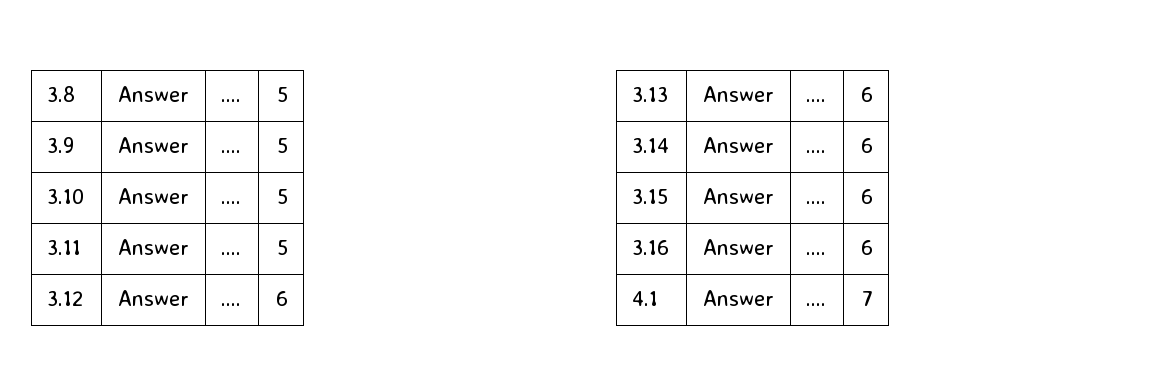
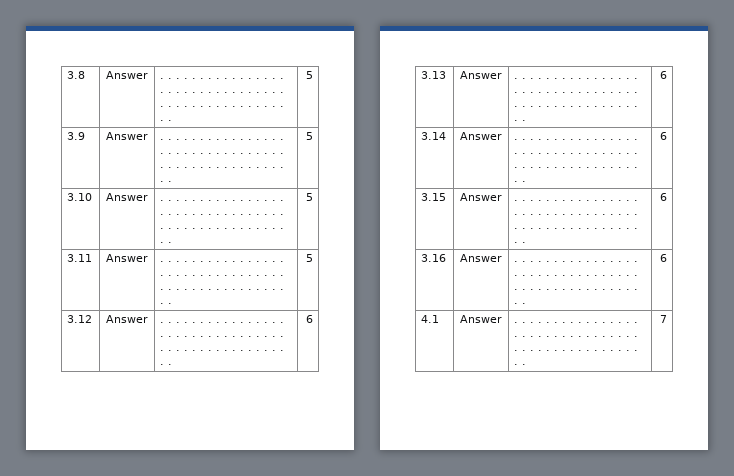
- 3.8 | Answer | .... | 5
- 3.9 | Answer | .... | 5
- 3.10 | Answer | .... | 5
- 3.11 | Answer | .... | 5
- 3.12 | Answer | .... | 6
- 3.13 | Answer | .... | 6
- 3.14 | Answer | .... | 6
- 3.15 | Answer | .... | 6
- 3.16 | Answer | .... | 6
- 4.1 | Answer | .... | 7
+ 3.8 | Answer | . . . . . . . . . . . . . . . . . . . . . . . . . . . . . . . . . . . . . . . . . . . . . . . . . . | 5
+ 3.9 | Answer | . . . . . . . . . . . . . . . . . . . . . . . . . . . . . . . . . . . . . . . . . . . . . . . . . . | 5
+ 3.10 | Answer | . . . . . . . . . . . . . . . . . . . . . . . . . . . . . . . . . . . . . . . . . . . . . . . . . . | 5
+ 3.11 | Answer | . . . . . . . . . . . . . . . . . . . . . . . . . . . . . . . . . . . . . . . . . . . . . . . . . . | 5
+ 3.12 | Answer | . . . . . . . . . . . . . . . . . . . . . . . . . . . . . . . . . . . . . . . . . . . . . . . . . . | 6
+ 3.13 | Answer | . . . . . . . . . . . . . . . . . . . . . . . . . . . . . . . . . . . . . . . . . . . . . . . . . . | 6
+ 3.14 | Answer | . . . . . . . . . . . . . . . . . . . . . . . . . . . . . . . . . . . . . . . . . . . . . . . . . . | 6
+ 3.15 | Answer | . . . . . . . . . . . . . . . . . . . . . . . . . . . . . . . . . . . . . . . . . . . . . . . . . . | 6
+ 3.16 | Answer | . . . . . . . . . . . . . . . . . . . . . . . . . . . . . . . . . . . . . . . . . . . . . . . . . . | 6
+ 4.1 | Answer | . . . . . . . . . . . . . . . . . . . . . . . . . . . . . . . . . . . . . . . . . . . . . . . . . . | 7

